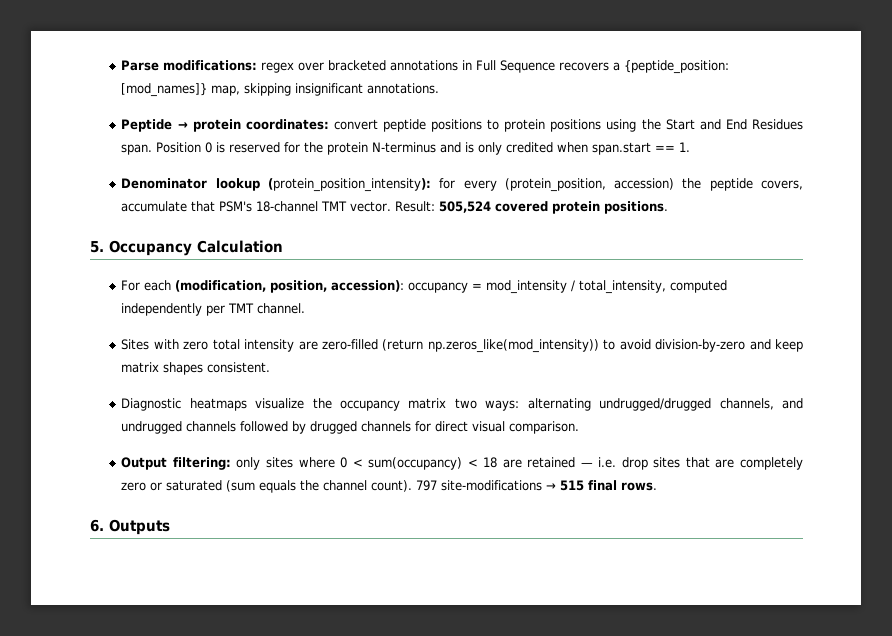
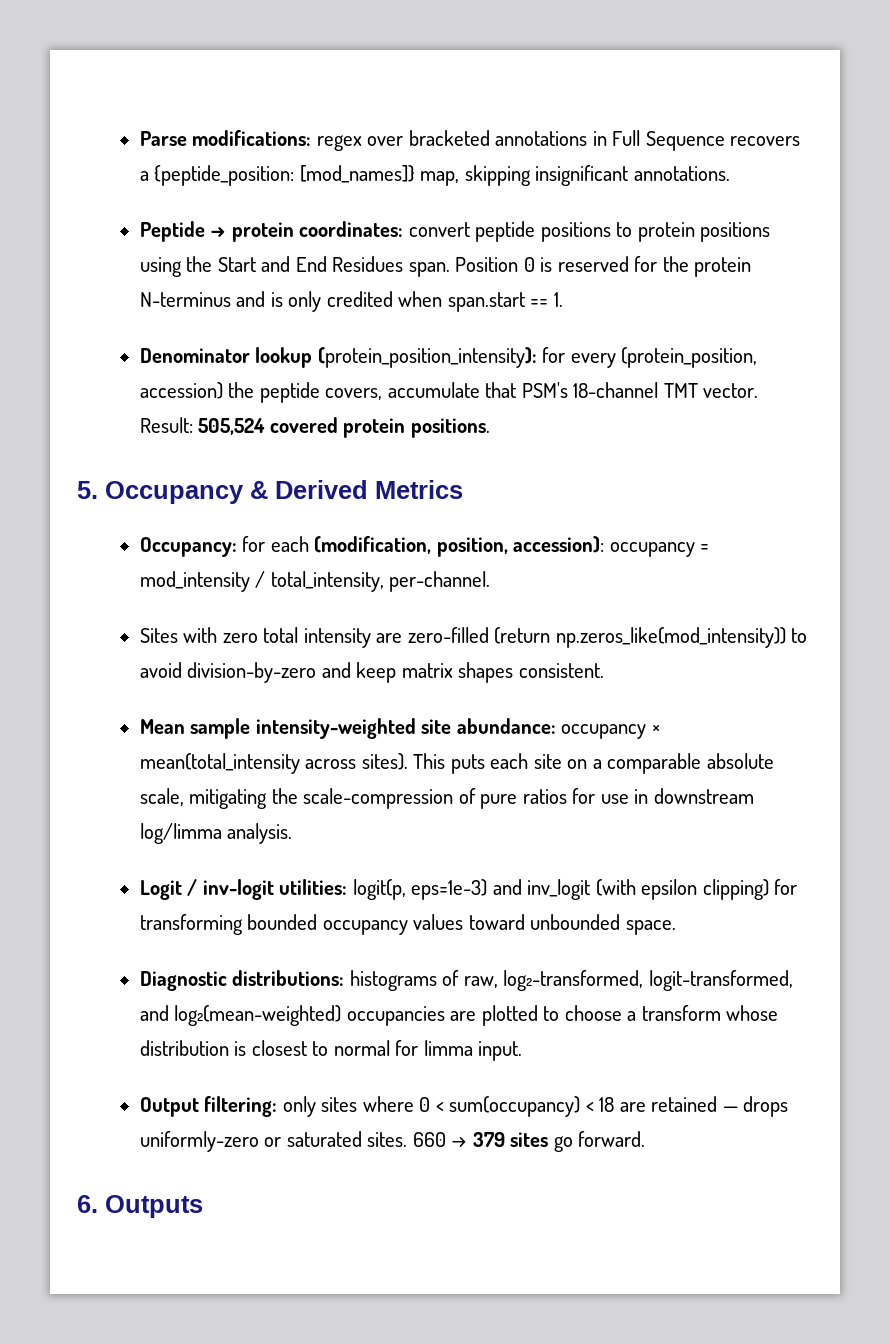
- 5. Occupancy Calculation
- For each (modification, position, accession): occupancy = mod_intensity / total_intensity, computed independently per TMT channel.
+ 5. Occupancy & Derived Metrics
+ Occupancy: for each (modification, position, accession): occupancy = mod_intensity / total_intensity, per-channel.
- Diagnostic heatmaps visualize the occupancy matrix two ways: alternating undrugged/drugged channels, and undrugged channels followed by drugged channels for direct visual comparison.
+ Mean sample intensity-weighted site abundance: occupancy × mean(total_intensity across sites). This puts each site on a comparable absolute scale, mitigating the scale-compression of pure ratios for use in downstream log/limma analysis.
+ Logit / inv-logit utilities: logit(p, eps=1e-3) and inv_logit (with epsilon clipping) for transforming bounded occupancy values toward unbounded space.
+ Diagnostic distributions: histograms of raw, log₂-transformed, logit-transformed, and log₂(mean-weighted) occupancies are plotted to choose a transform whose distribution is closest to normal for limma input.
- Output filtering: only sites where 0 < sum(occupancy) < 18 are retained — i.e. drop sites that are completely zero or saturated (sum equals the channel count). 797 site-modifications → 515 final rows.
+ Output filtering: only sites where 0 < sum(occupancy) < 18 are retained — drops uniformly-zero or saturated sites. 660 → 379 sites go forward.

